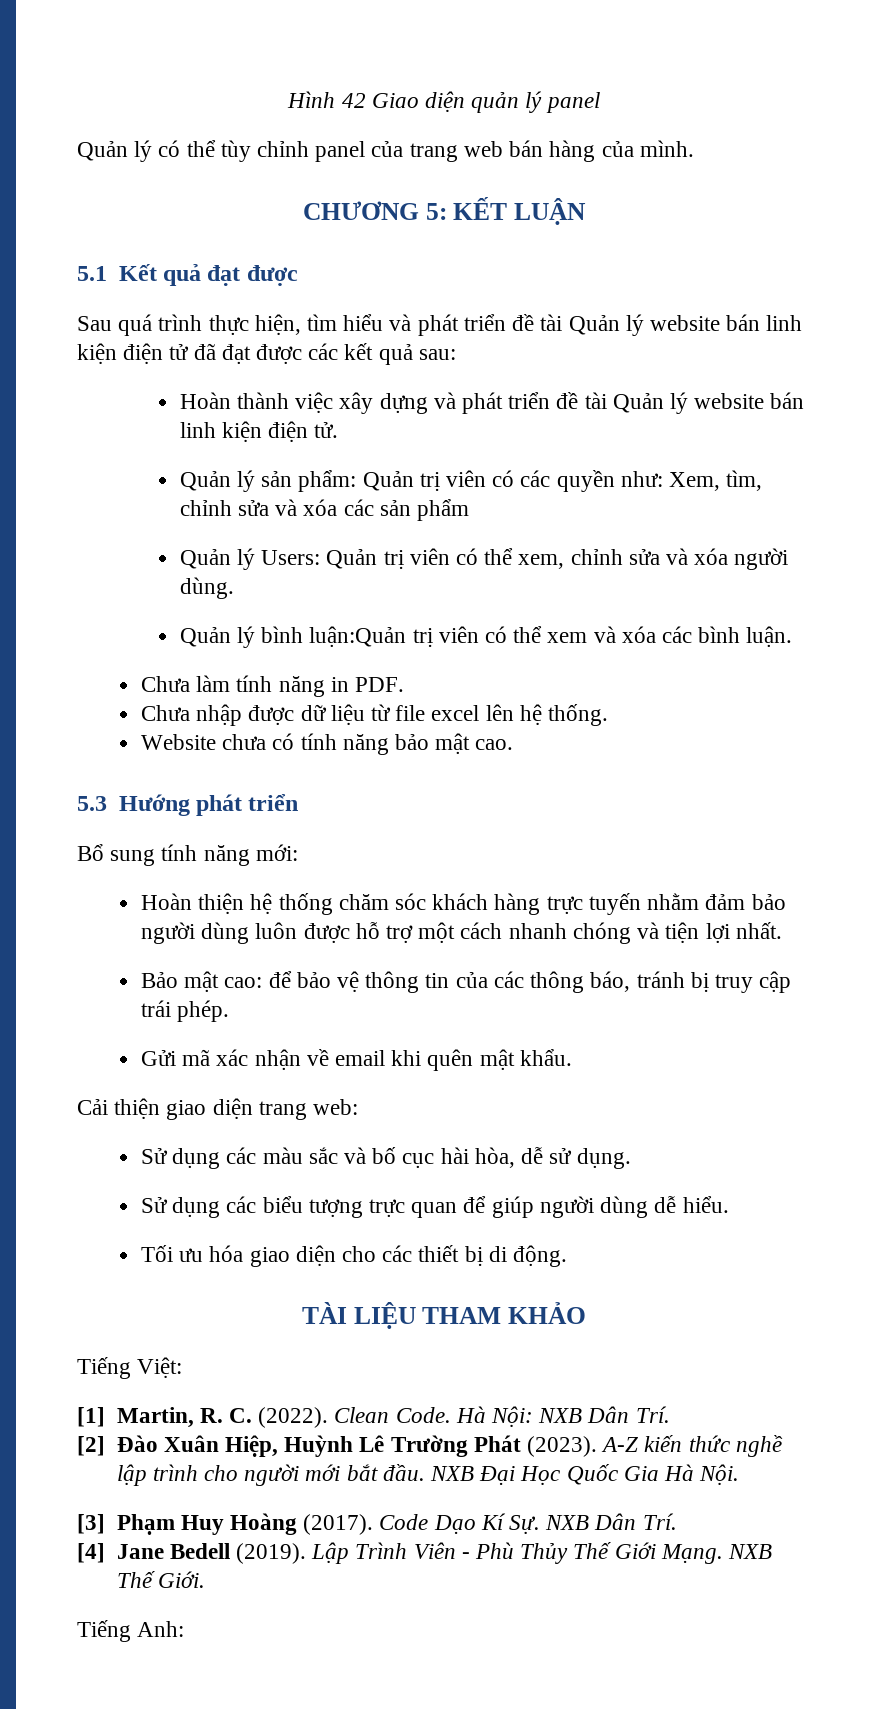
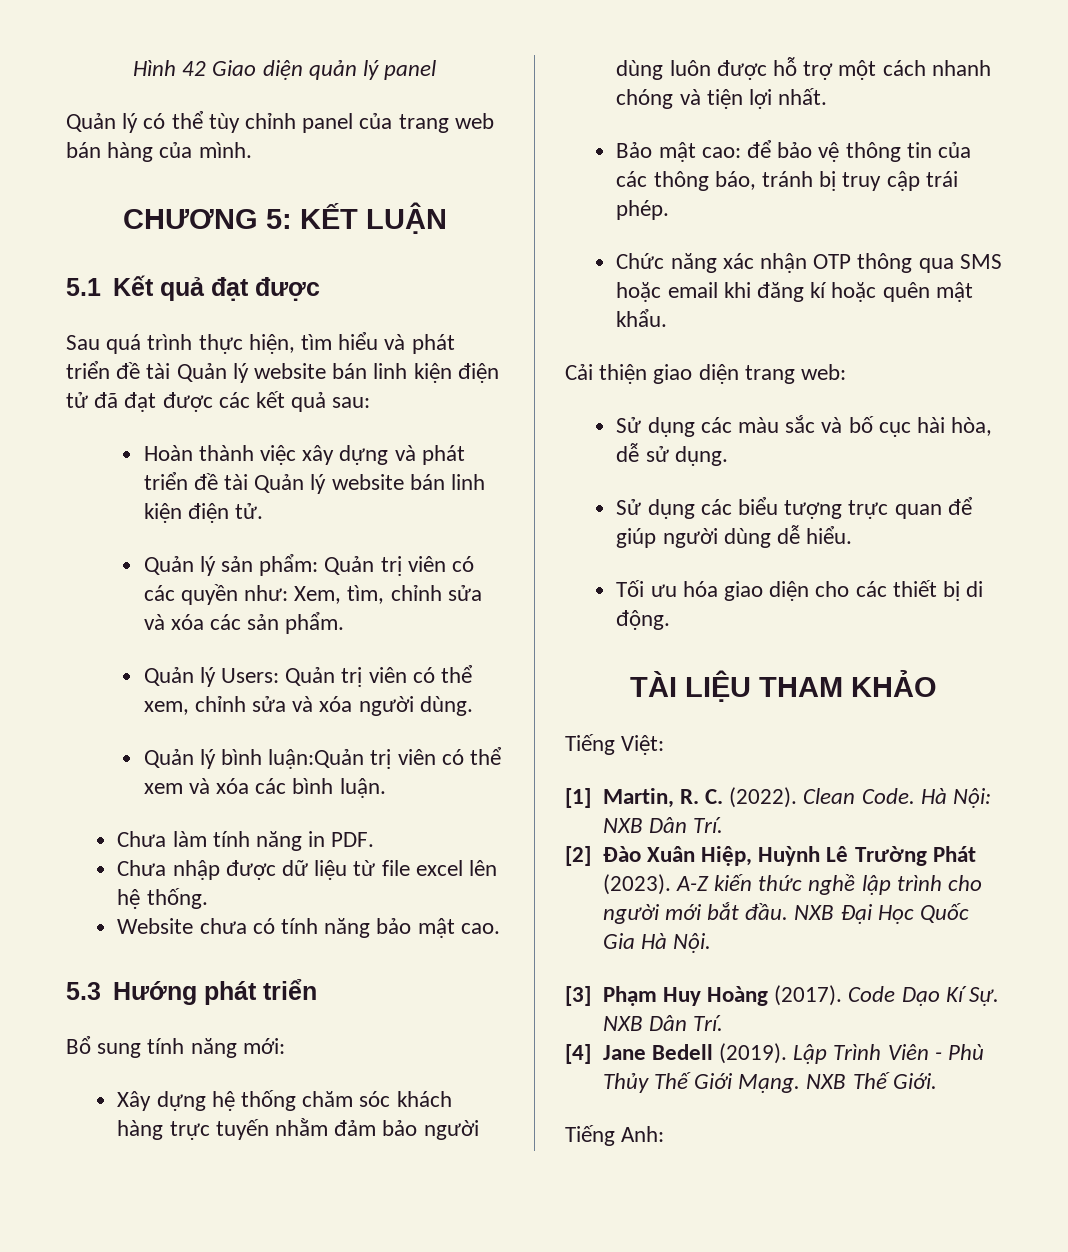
- Quản lý sản phẩm: Quản trị viên có các quyền như: Xem, tìm, chỉnh sửa và xóa các sản phẩm
+ Quản lý sản phẩm: Quản trị viên có các quyền như: Xem, tìm, chỉnh sửa và xóa các sản phẩm.
- Hoàn thiện hệ thống chăm sóc khách hàng trực tuyến nhằm đảm bảo người dùng luôn được hỗ trợ một cách nhanh chóng và tiện lợi nhất.
+ Xây dựng hệ thống chăm sóc khách hàng trực tuyến nhằm đảm bảo người dùng luôn được hỗ trợ một cách nhanh chóng và tiện lợi nhất.
- Gửi mã xác nhận về email khi quên mật khẩu.
+ Chức năng xác nhận OTP thông qua SMS hoặc email khi đăng kí hoặc quên mật khẩu.

